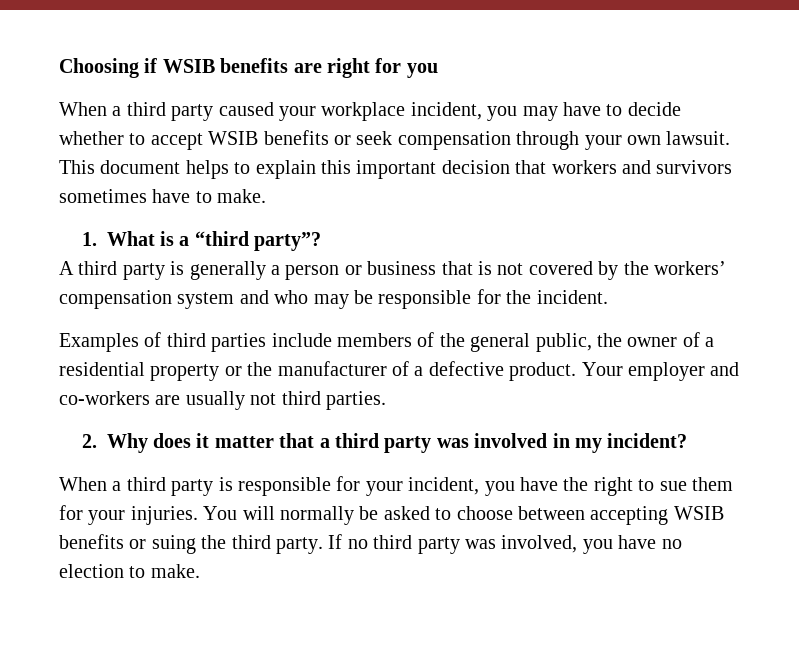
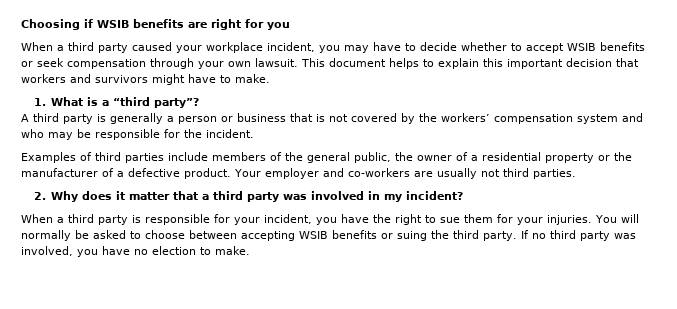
- This document helps to explain this important decision that workers and survivors sometimes have to make.
+ This document helps to explain this important decision that workers and survivors might have to make.

